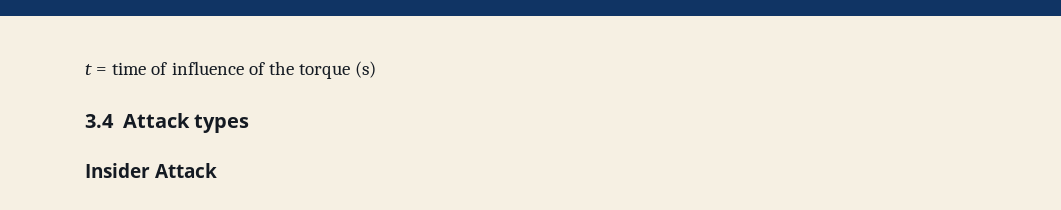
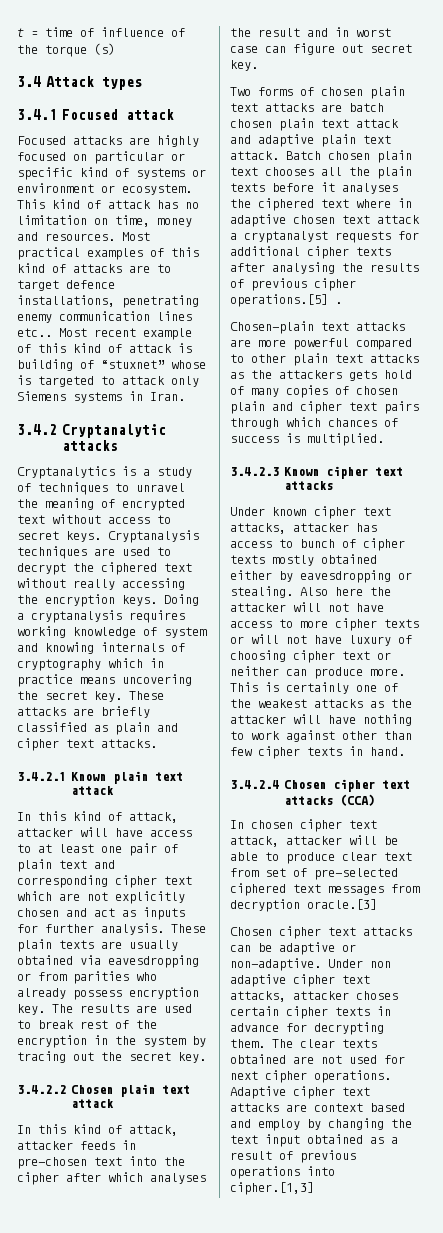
- Insider Attack
+ 3.4.1 Focused attack
+ Focused attacks are highly focused on particular or specific kind of systems or environment or ecosystem. This kind of attack has no limitation on time, money and resources. Most practical examples of this kind of attacks are to target defence installations, penetrating enemy communication lines etc.. Most recent example of this kind of attack is building of “stuxnet” whose is targeted to attack only Siemens systems in Iran.
+ 3.4.2 Cryptanalytic attacks
+ Cryptanalytics is a study of techniques to unravel the meaning of encrypted text without access to secret keys. Cryptanalysis techniques are used to decrypt the ciphered text without really accessing the encryption keys. Doing a cryptanalysis requires working knowledge of system and knowing internals of cryptography which in practice means uncovering the secret key. These attacks are briefly classified as plain and cipher text attacks.
+ 3.4.2.1 Known plain text attack
+ In this kind of attack, attacker will have access to at least one pair of plain text and corresponding cipher text which are not explicitly chosen and act as inputs for further analysis. These plain texts are usually obtained via eavesdropping or from parities who already possess encryption key. The results are used to break rest of the encryption in the system by tracing out the secret key.
+ 3.4.2.2 Chosen plain text attack
+ In this kind of attack, attacker feeds in pre-chosen text into the cipher after which analyses the result and in worst case can figure out secret key.
+ Two forms of chosen plain text attacks are batch chosen plain text attack and adaptive plain text attack. Batch chosen plain text chooses all the plain texts before it analyses the ciphered text where in adaptive chosen text attack a cryptanalyst requests for additional cipher texts after analysing the results of previous cipher operations.[5] .
+ Chosen-plain text attacks are more powerful compared to other plain text attacks as the attackers gets hold of many copies of chosen plain and cipher text pairs through which chances of success is multiplied.
+ 3.4.2.3 Known cipher text attacks
+ Under known cipher text attacks, attacker has access to bunch of cipher texts mostly obtained either by eavesdropping or stealing. Also here the attacker will not have access to more cipher texts or will not have luxury of choosing cipher text or neither can produce more. This is certainly one of the weakest attacks as the attacker will have nothing to work against other than few cipher texts in hand.
+ 3.4.2.4 Chosen cipher text attacks (CCA)
+ In chosen cipher text attack, attacker will be able to produce clear text from set of pre-selected ciphered text messages from decryption oracle.[3]
+ Chosen cipher text attacks can be adaptive or non-adaptive. Under non adaptive cipher text attacks, attacker choses certain cipher texts in advance for decrypting them. The clear texts obtained are not used for next cipher operations. Adaptive cipher text attacks are context based and employ by changing the text input obtained as a result of previous operations into cipher.[1,3]

